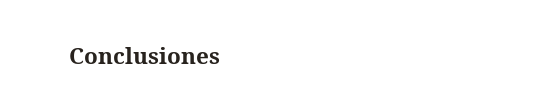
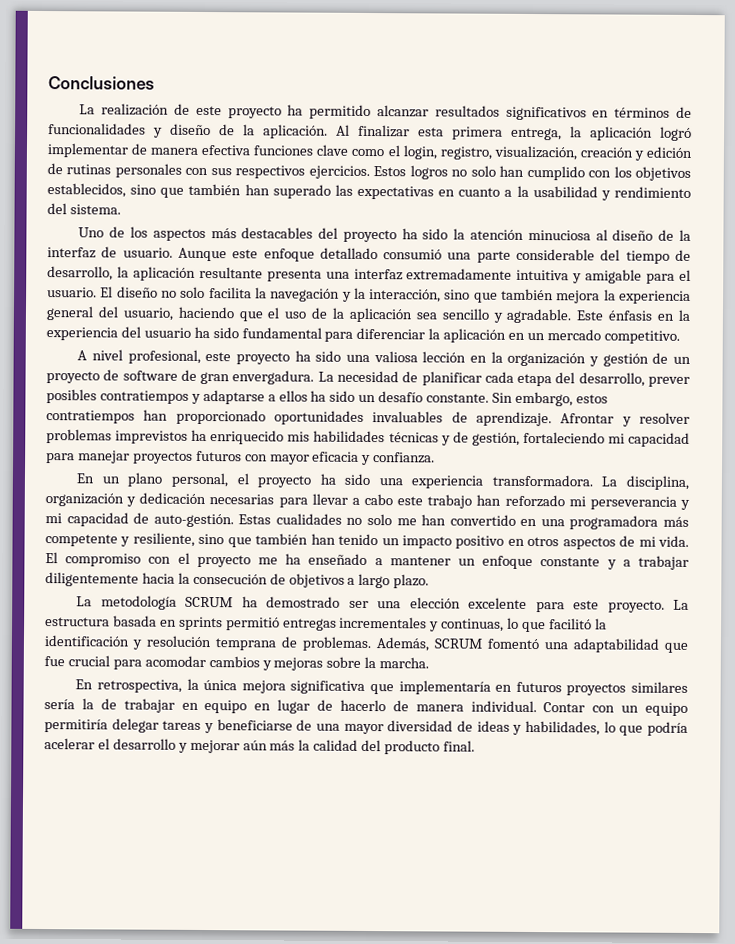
+ La realización de este proyecto ha permitido alcanzar resultados significativos en términos de funcionalidades y diseño de la aplicación. Al finalizar esta primera entrega, la aplicación logró implementar de manera efectiva funciones clave como el login, registro, visualización, creación y edición de rutinas personales con sus respectivos ejercicios. Estos logros no solo han cumplido con los objetivos establecidos, sino que también han superado las expectativas en cuanto a la usabilidad y rendimiento del sistema.
+ Uno de los aspectos más destacables del proyecto ha sido la atención minuciosa al diseño de la interfaz de usuario. Aunque este enfoque detallado consumió una parte considerable del tiempo de desarrollo, la aplicación resultante presenta una interfaz extremadamente intuitiva y amigable para el usuario. El diseño no solo facilita la navegación y la interacción, sino que también mejora la experiencia general del usuario, haciendo que el uso de la aplicación sea sencillo y agradable. Este énfasis en la experiencia del usuario ha sido fundamental para diferenciar la aplicación en un mercado competitivo.
+ A nivel profesional, este proyecto ha sido una valiosa lección en la organización y gestión de un proyecto de software de gran envergadura. La necesidad de planificar cada etapa del desarrollo, prever posibles contratiempos y adaptarse a ellos ha sido un desafío constante. Sin embargo, estos contratiempos han proporcionado oportunidades invaluables de aprendizaje. Afrontar y resolver problemas imprevistos ha enriquecido mis habilidades técnicas y de gestión, fortaleciendo mi capacidad para manejar proyectos futuros con mayor eficacia y confianza.
+ En un plano personal, el proyecto ha sido una experiencia transformadora. La disciplina, organización y dedicación necesarias para llevar a cabo este trabajo han reforzado mi perseverancia y mi capacidad de auto-gestión. Estas cualidades no solo me han convertido en una programadora más competente y resiliente, sino que también han tenido un impacto positivo en otros aspectos de mi vida. El compromiso con el proyecto me ha enseñado a mantener un enfoque constante y a trabajar diligentemente hacia la consecución de objetivos a largo plazo.
+ La metodología SCRUM ha demostrado ser una elección excelente para este proyecto. La estructura basada en sprints permitió entregas incrementales y continuas, lo que facilitó la identificación y resolución temprana de problemas. Además, SCRUM fomentó una adaptabilidad que fue crucial para acomodar cambios y mejoras sobre la marcha.
+ En retrospectiva, la única mejora significativa que implementaría en futuros proyectos similares sería la de trabajar en equipo en lugar de hacerlo de manera individual. Contar con un equipo permitiría delegar tareas y beneficiarse de una mayor diversidad de ideas y habilidades, lo que podría acelerar el desarrollo y mejorar aún más la calidad del producto final.

